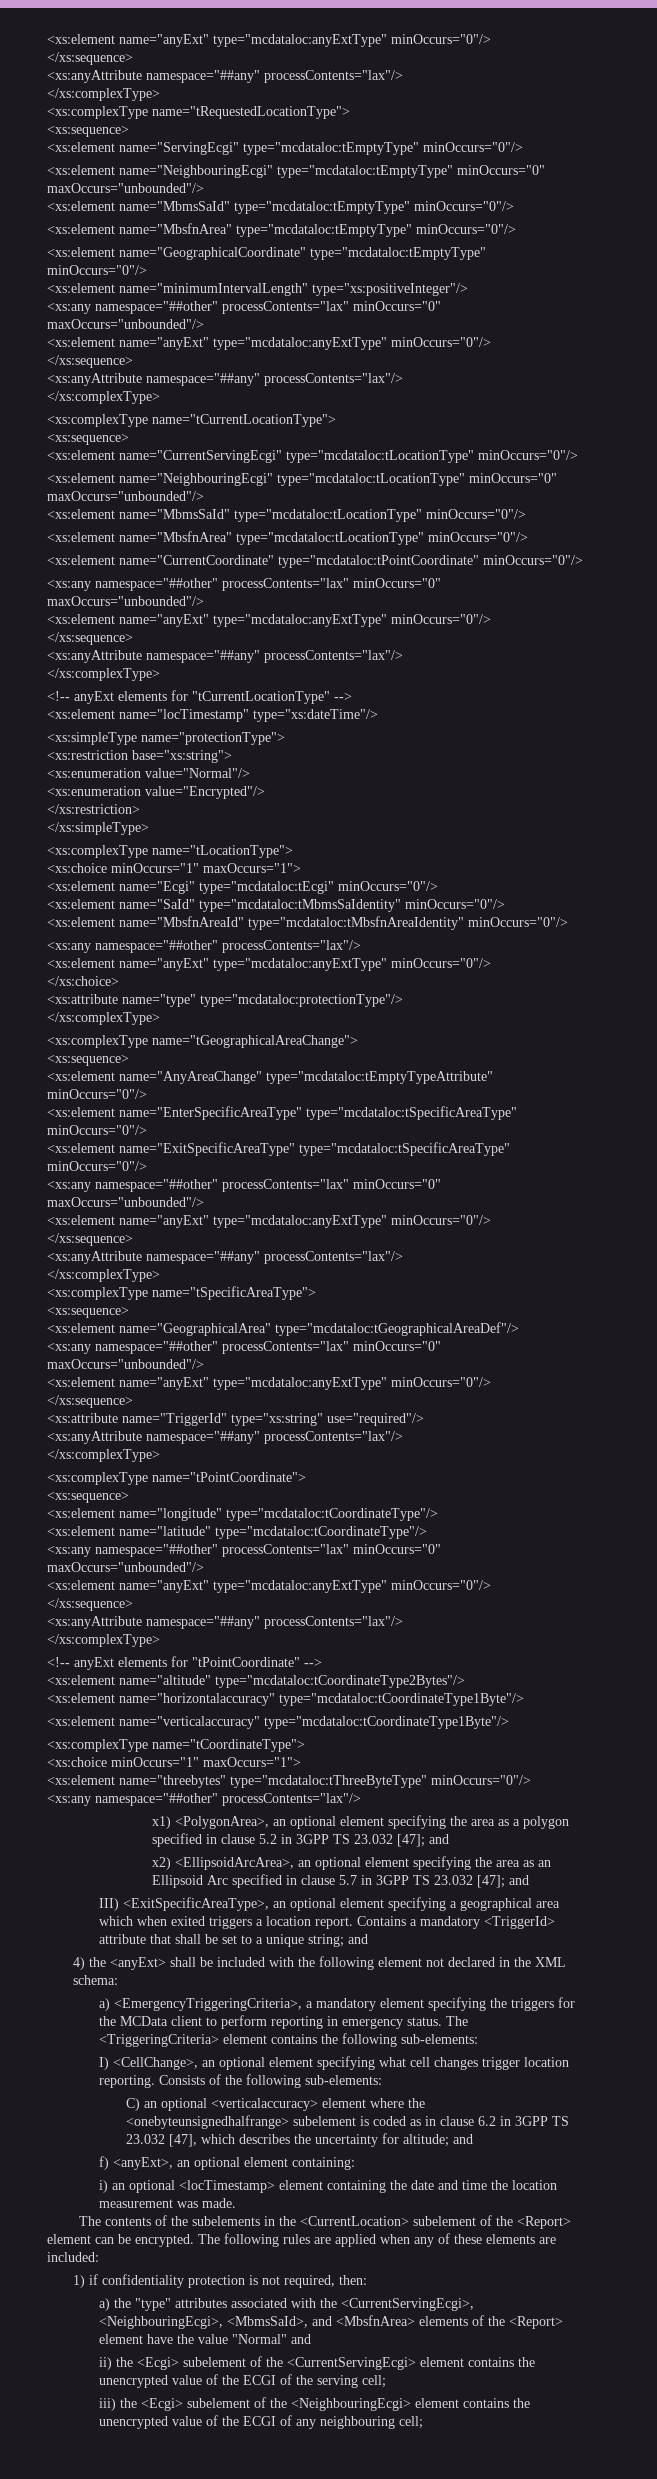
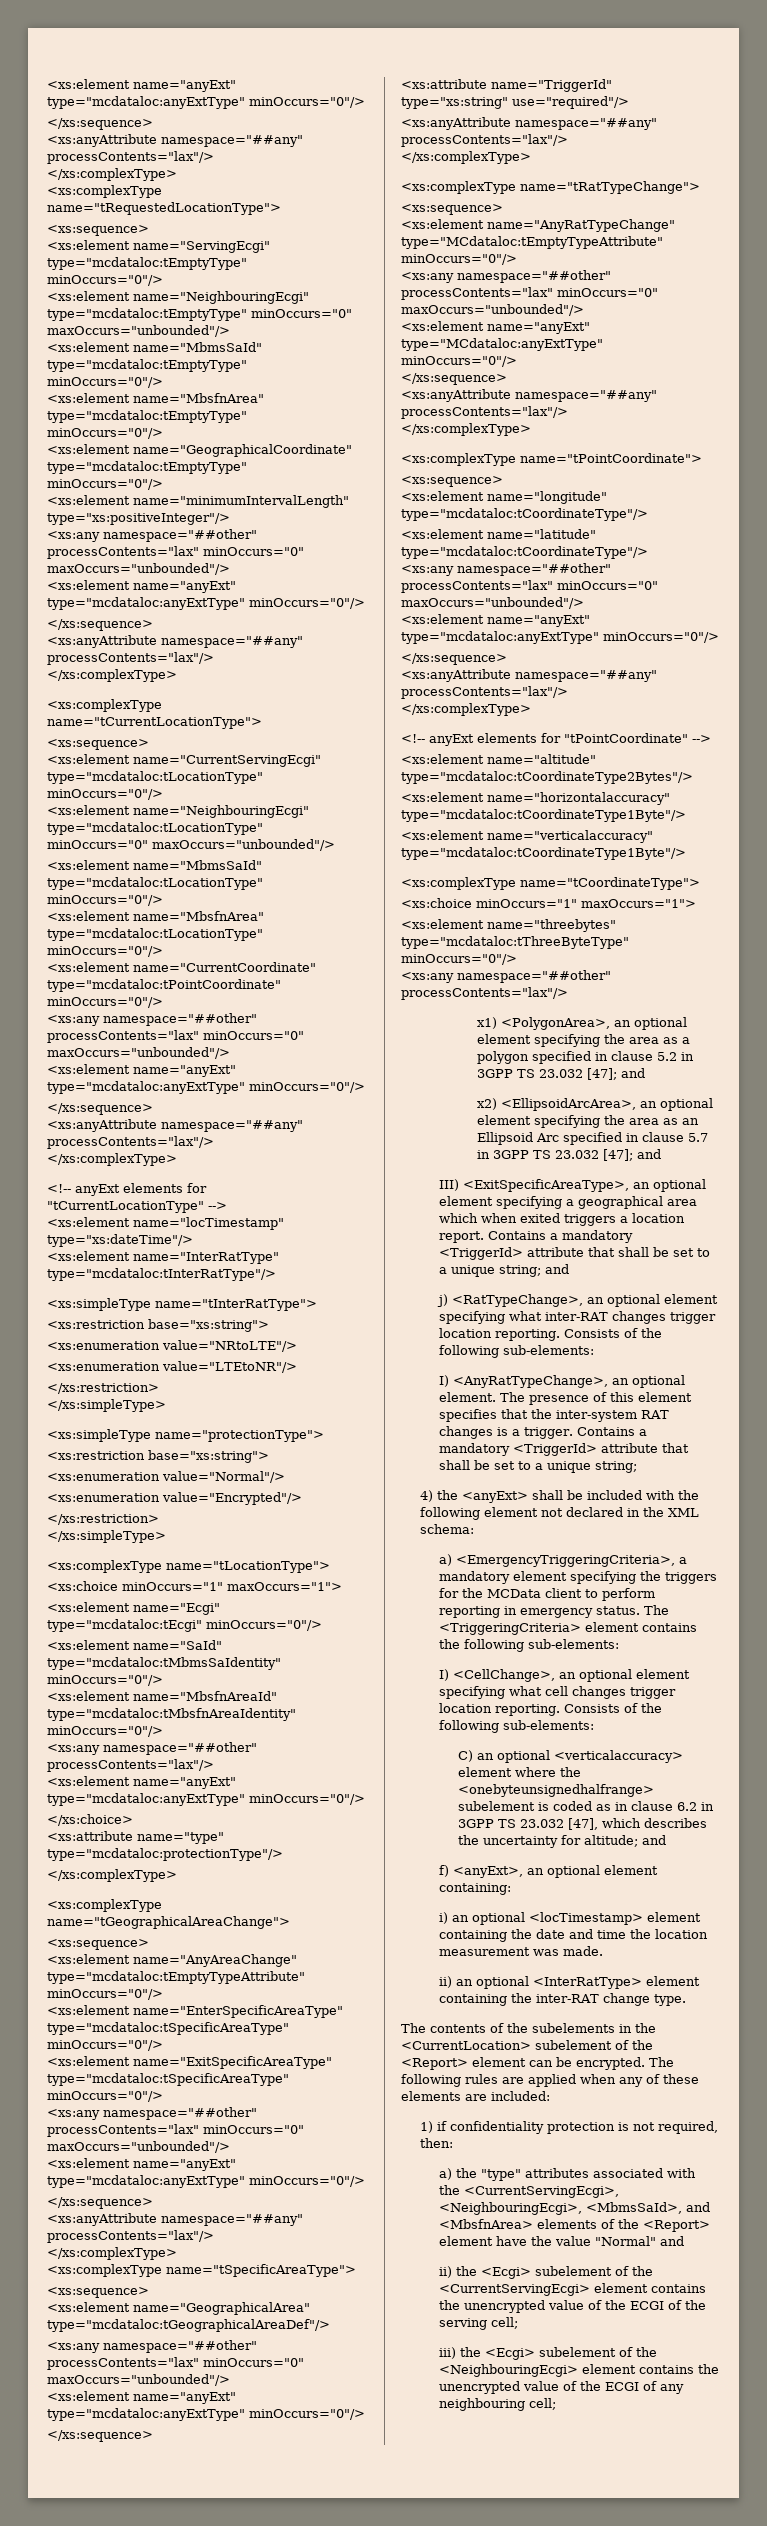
+ <xs:element name="InterRatType" type="mcdataloc:tInterRatType"/>
+ <xs:simpleType name="tInterRatType">
+ <xs:restriction base="xs:string">
+ <xs:enumeration value="NRtoLTE"/>
+ <xs:enumeration value="LTEtoNR"/>
+ </xs:restriction>
+ </xs:simpleType>
+ <xs:complexType name="tRatTypeChange">
+ <xs:sequence>
+ <xs:element name="AnyRatTypeChange" type="MCdataloc:tEmptyTypeAttribute" minOccurs="0"/>
+ <xs:any namespace="##other" processContents="lax" minOccurs="0" maxOccurs="unbounded"/>
+ <xs:element name="anyExt" type="MCdataloc:anyExtType" minOccurs="0"/>
+ </xs:sequence>
+ <xs:anyAttribute namespace="##any" processContents="lax"/>
+ </xs:complexType>
+ j) <RatTypeChange>, an optional element specifying what inter-RAT changes trigger location reporting. Consists of the following sub-elements:
+ I) <AnyRatTypeChange>, an optional element. The presence of this element specifies that the inter-system RAT changes is a trigger. Contains a mandatory <TriggerId> attribute that shall be set to a unique string;
+ ii) an optional <InterRatType> element containing the inter-RAT change type.

